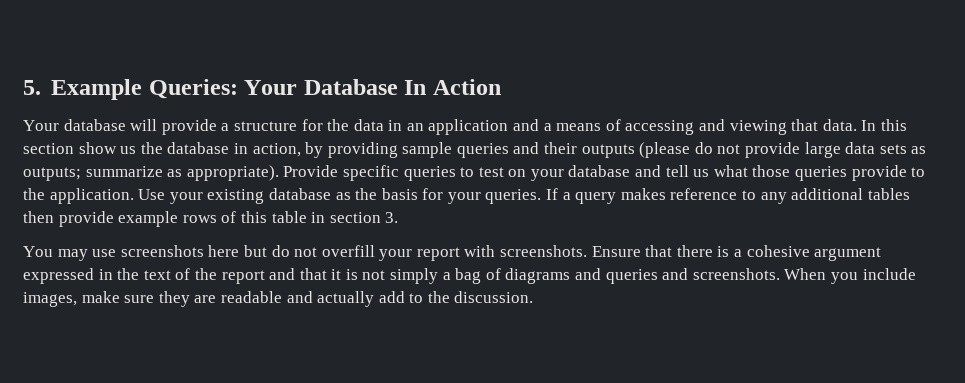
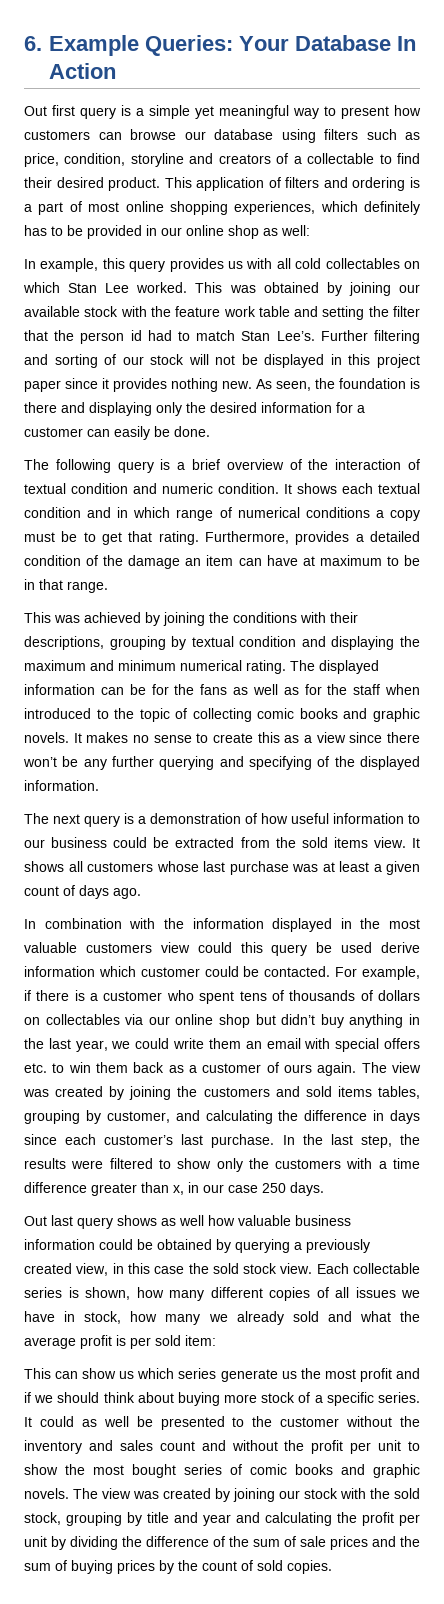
- 5. Example Queries: Your Database In Action
+ 6. Example Queries: Your Database In Action
- Your database will provide a structure for the data in an application and a means of accessing and viewing that data. In this section show us the database in action, by providing sample queries and their outputs (please do not provide large data sets as outputs; summarize as appropriate). Provide specific queries to test on your database and tell us what those queries provide to the application. Use your existing database as the basis for your queries. If a query makes reference to any additional tables then provide example rows of this table in section 3.
- You may use screenshots here but do not overfill your report with screenshots. Ensure that there is a cohesive argument expressed in the text of the report and that it is not simply a bag of diagrams and queries and screenshots. When you include images, make sure they are readable and actually add to the discussion.
+ Out first query is a simple yet meaningful way to present how customers can browse our database using filters such as price, condition, storyline and creators of a collectable to find their desired product. This application of filters and ordering is a part of most online shopping experiences, which definitely has to be provided in our online shop as well:
+ In example, this query provides us with all cold collectables on which Stan Lee worked. This was obtained by joining our available stock with the feature work table and setting the filter that the person id had to match Stan Lee’s. Further filtering and sorting of our stock will not be displayed in this project paper since it provides nothing new. As seen, the foundation is there and displaying only the desired information for a customer can easily be done.
+ The following query is a brief overview of the interaction of textual condition and numeric condition. It shows each textual condition and in which range of numerical conditions a copy must be to get that rating. Furthermore, provides a detailed condition of the damage an item can have at maximum to be in that range.
+ This was achieved by joining the conditions with their descriptions, grouping by textual condition and displaying the maximum and minimum numerical rating. The displayed information can be for the fans as well as for the staff when introduced to the topic of collecting comic books and graphic novels. It makes no sense to create this as a view since there won’t be any further querying and specifying of the displayed information.
+ The next query is a demonstration of how useful information to our business could be extracted from the sold items view. It shows all customers whose last purchase was at least a given count of days ago.
+ In combination with the information displayed in the most valuable customers view could this query be used derive information which customer could be contacted. For example, if there is a customer who spent tens of thousands of dollars on collectables via our online shop but didn’t buy anything in the last year, we could write them an email with special offers etc. to win them back as a customer of ours again. The view was created by joining the customers and sold items tables, grouping by customer, and calculating the difference in days since each customer’s last purchase. In the last step, the results were filtered to show only the customers with a time difference greater than x, in our case 250 days.
+ Out last query shows as well how valuable business information could be obtained by querying a previously created view, in this case the sold stock view. Each collectable series is shown, how many different copies of all issues we have in stock, how many we already sold and what the average profit is per sold item:
+ This can show us which series generate us the most profit and if we should think about buying more stock of a specific series. It could as well be presented to the customer without the inventory and sales count and without the profit per unit to show the most bought series of comic books and graphic novels. The view was created by joining our stock with the sold stock, grouping by title and year and calculating the profit per unit by dividing the difference of the sum of sale prices and the sum of buying prices by the count of sold copies.

